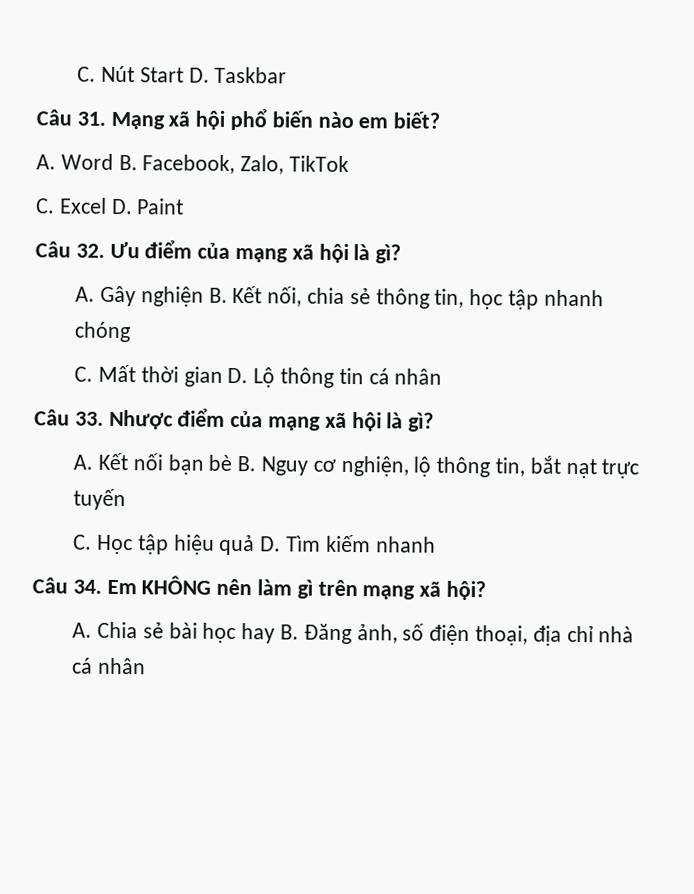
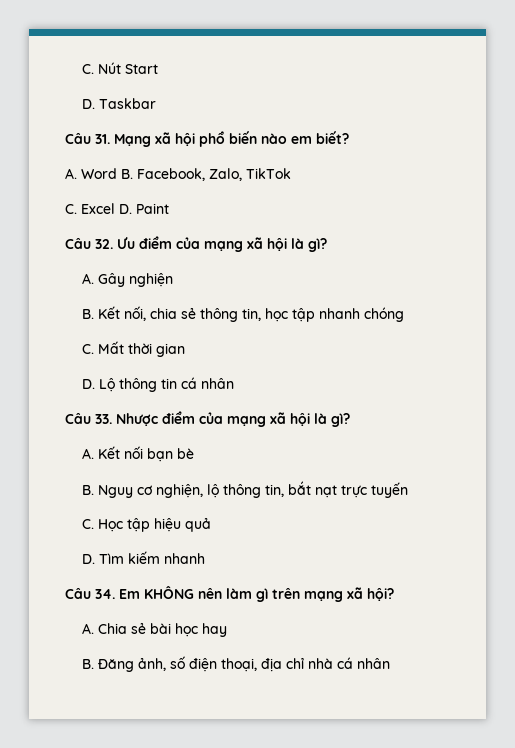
- C. Nút Start D. Taskbar
+ C. Nút Start
+ D. Taskbar
- A. Gây nghiện B. Kết nối, chia sẻ thông tin, học tập nhanh chóng
+ A. Gây nghiện
+ B. Kết nối, chia sẻ thông tin, học tập nhanh chóng
- C. Mất thời gian D. Lộ thông tin cá nhân
+ C. Mất thời gian
+ D. Lộ thông tin cá nhân
- A. Kết nối bạn bè B. Nguy cơ nghiện, lộ thông tin, bắt nạt trực tuyến
+ A. Kết nối bạn bè
+ B. Nguy cơ nghiện, lộ thông tin, bắt nạt trực tuyến
- C. Học tập hiệu quả D. Tìm kiếm nhanh
+ C. Học tập hiệu quả
+ D. Tìm kiếm nhanh
- A. Chia sẻ bài học hay B. Đăng ảnh, số điện thoại, địa chỉ nhà cá nhân
+ A. Chia sẻ bài học hay
+ B. Đăng ảnh, số điện thoại, địa chỉ nhà cá nhân

